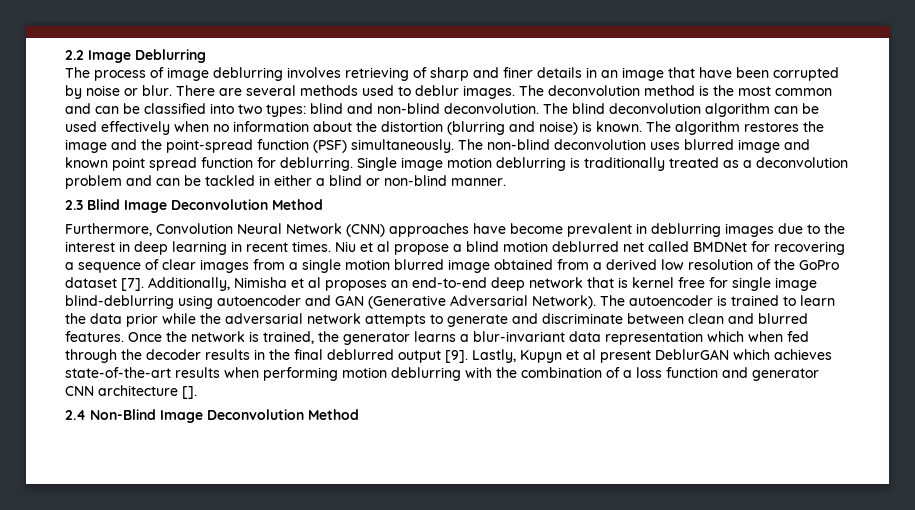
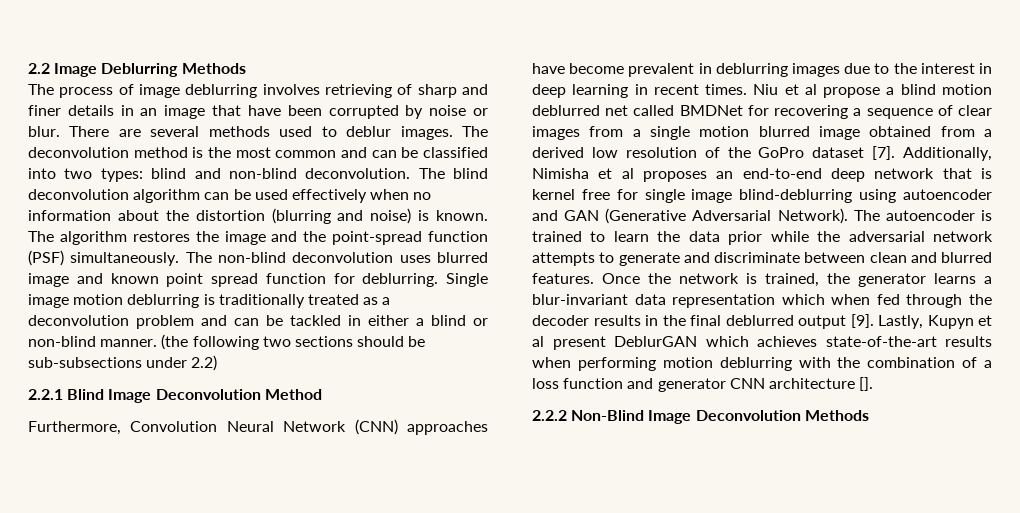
- 2.2 Image Deblurring
+ 2.2 Image Deblurring Methods
- Single image motion deblurring is traditionally treated as a deconvolution problem and can be tackled in either a blind or non-blind manner.
- 2.3 Blind Image Deconvolution Method
+ Single image motion deblurring is traditionally treated as a deconvolution problem and can be tackled in either a blind or non-blind manner. (the following two sections should be sub-subsections under 2.2)
+ 2.2.1 Blind Image Deconvolution Method
- 2.4 Non-Blind Image Deconvolution Method
+ 2.2.2 Non-Blind Image Deconvolution Methods

